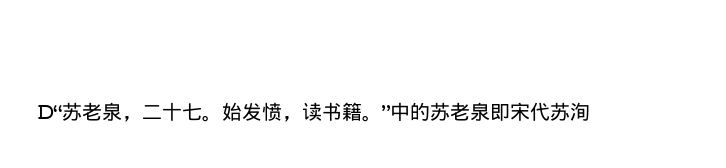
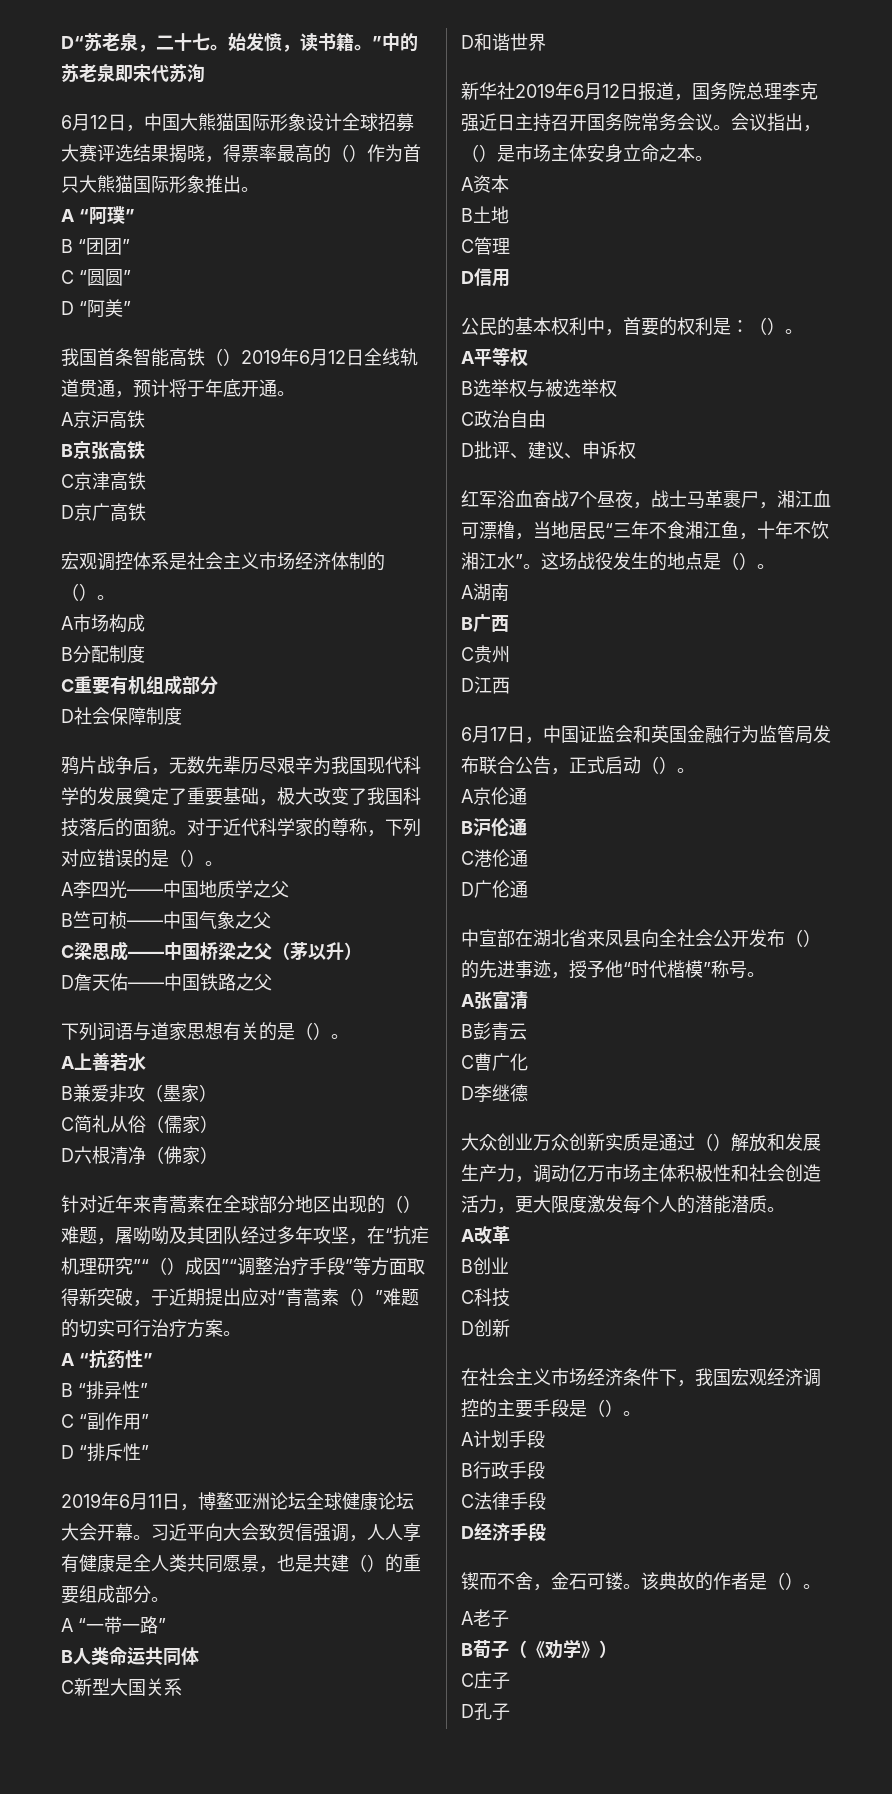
+ 6月12日，中国大熊猫国际形象设计全球招募大赛评选结果揭晓，得票率最高的（）作为首只大熊猫国际形象推出。
+ A “阿璞”
+ B “团团”
+ C “圆圆”
+ D “阿美”
+ 我国首条智能高铁（）2019年6月12日全线轨道贯通，预计将于年底开通。
+ A京沪高铁
+ B京张高铁
+ C京津高铁
+ D京广高铁
+ 宏观调控体系是社会主义市场经济体制的（）。
+ A市场构成
+ B分配制度
+ C重要有机组成部分
+ D社会保障制度
+ 鸦片战争后，无数先辈历尽艰辛为我国现代科学的发展奠定了重要基础，极大改变了我国科技落后的面貌。对于近代科学家的尊称，下列对应错误的是（）。
+ A李四光——中国地质学之父
+ B竺可桢——中国气象之父
+ C梁思成——中国桥梁之父（茅以升）
+ D詹天佑——中国铁路之父
+ 下列词语与道家思想有关的是（）。
+ A上善若水
+ B兼爱非攻（墨家）
+ C简礼从俗（儒家）
+ D六根清净（佛家）
+ 针对近年来青蒿素在全球部分地区出现的（）难题，屠呦呦及其团队经过多年攻坚，在“抗疟机理研究”“（）成因”“调整治疗手段”等方面取得新突破，于近期提出应对“青蒿素（）”难题的切实可行治疗方案。
+ A “抗药性”
+ B “排异性”
+ C “副作用”
+ D “排斥性”
+ 2019年6月11日，博鳌亚洲论坛全球健康论坛大会开幕。习近平向大会致贺信强调，人人享有健康是全人类共同愿景，也是共建（）的重要组成部分。
+ A “一带一路”
+ B人类命运共同体
+ C新型大国关系
+ D和谐世界
+ 新华社2019年6月12日报道，国务院总理李克强近日主持召开国务院常务会议。会议指出，（）是市场主体安身立命之本。
+ A资本
+ B土地
+ C管理
+ D信用
+ 公民的基本权利中，首要的权利是：（）。
+ A平等权
+ B选举权与被选举权
+ C政治自由
+ D批评、建议、申诉权
+ 红军浴血奋战7个昼夜，战士马革裹尸，湘江血可漂橹，当地居民“三年不食湘江鱼，十年不饮湘江水”。这场战役发生的地点是（）。
+ A湖南
+ B广西
+ C贵州
+ D江西
+ 6月17日，中国证监会和英国金融行为监管局发布联合公告，正式启动（）。
+ A京伦通
+ B沪伦通
+ C港伦通
+ D广伦通
+ 中宣部在湖北省来凤县向全社会公开发布（）的先进事迹，授予他“时代楷模”称号。
+ A张富清
+ B彭青云
+ C曹广化
+ D李继德
+ 大众创业万众创新实质是通过（）解放和发展生产力，调动亿万市场主体积极性和社会创造活力，更大限度激发每个人的潜能潜质。
+ A改革
+ B创业
+ C科技
+ D创新
+ 在社会主义市场经济条件下，我国宏观经济调控的主要手段是（）。
+ A计划手段
+ B行政手段
+ C法律手段
+ D经济手段
+ 锲而不舍，金石可镂。该典故的作者是（）。
+ A老子
+ B荀子（《劝学》）
+ C庄子
+ D孔子

